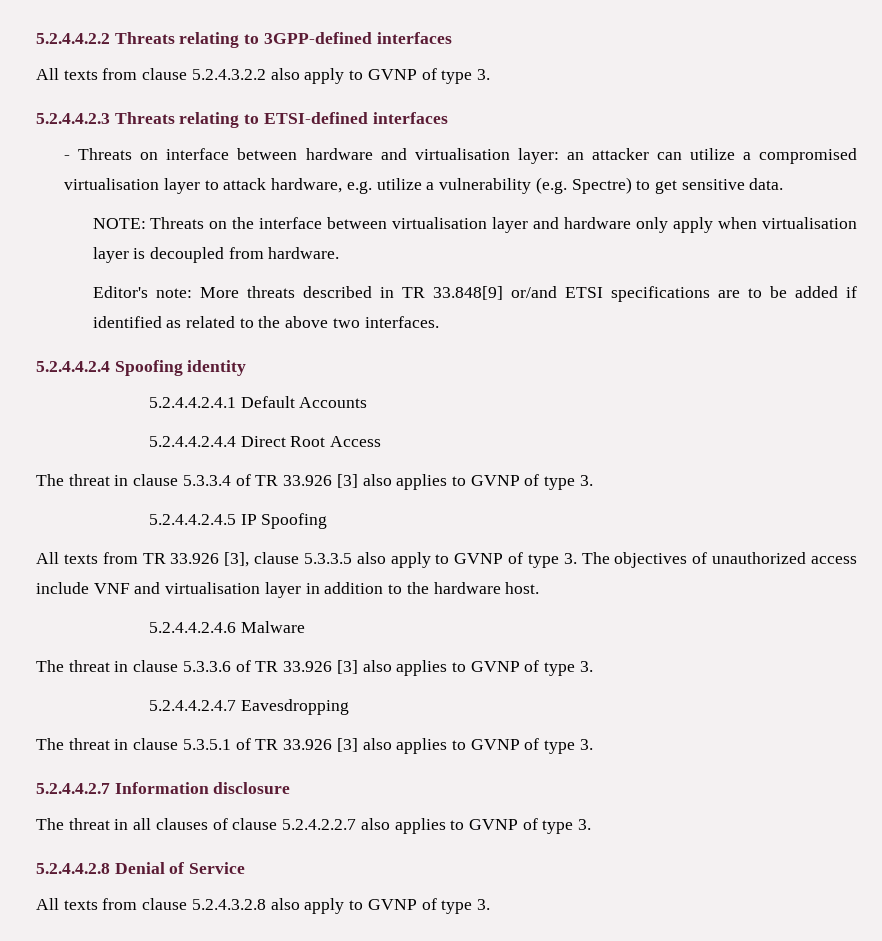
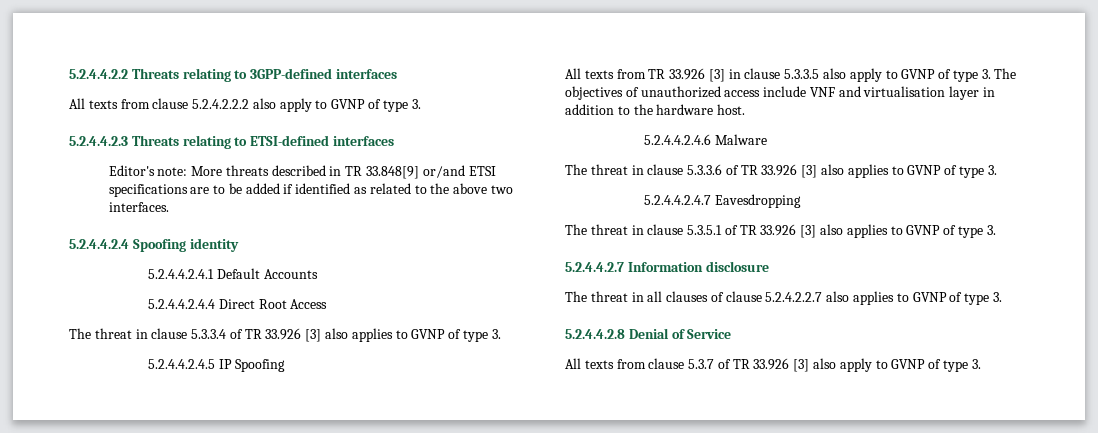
- All texts from clause 5.2.4.3.2.2 also apply to GVNP of type 3.
+ All texts from clause 5.2.4.2.2.2 also apply to GVNP of type 3.
- - Threats on interface between hardware and virtualisation layer: an attacker can utilize a compromised virtualisation layer to attack hardware, e.g. utilize a vulnerability (e.g. Spectre) to get sensitive data.
- NOTE: Threats on the interface between virtualisation layer and hardware only apply when virtualisation layer is decoupled from hardware.
- All texts from TR 33.926 [3], clause 5.3.3.5 also apply to GVNP of type 3. The objectives of unauthorized access include VNF and virtualisation layer in addition to the hardware host.
+ All texts from TR 33.926 [3] in clause 5.3.3.5 also apply to GVNP of type 3. The objectives of unauthorized access include VNF and virtualisation layer in addition to the hardware host.
- All texts from clause 5.2.4.3.2.8 also apply to GVNP of type 3.
+ All texts from clause 5.3.7 of TR 33.926 [3] also apply to GVNP of type 3.

